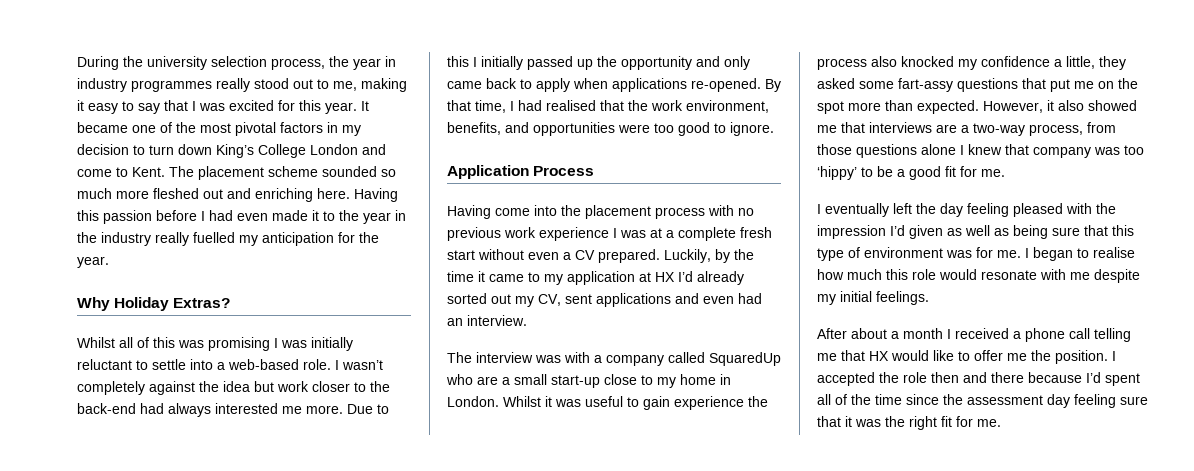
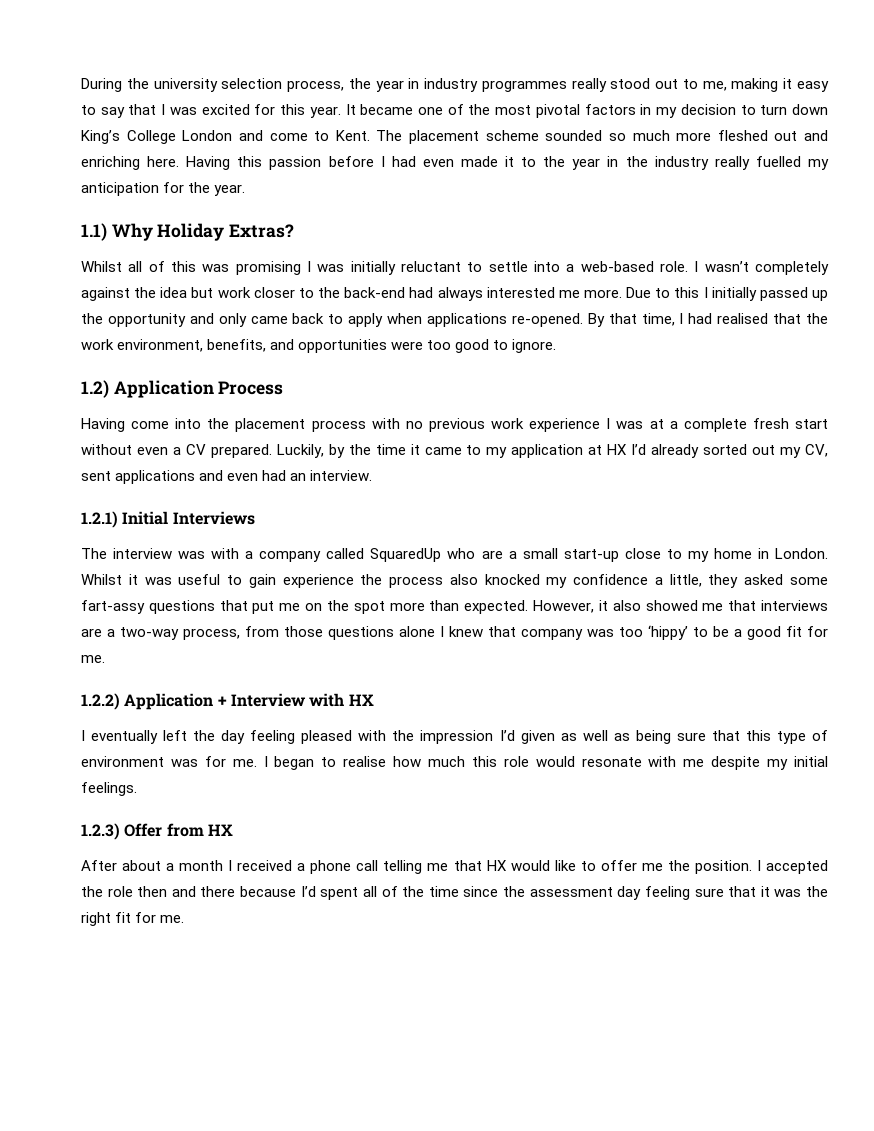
- Why Holiday Extras?
+ 1.1) Why Holiday Extras?
- Application Process
+ 1.2) Application Process
+ 1.2.1) Initial Interviews
+ 1.2.2) Application + Interview with HX
+ 1.2.3) Offer from HX

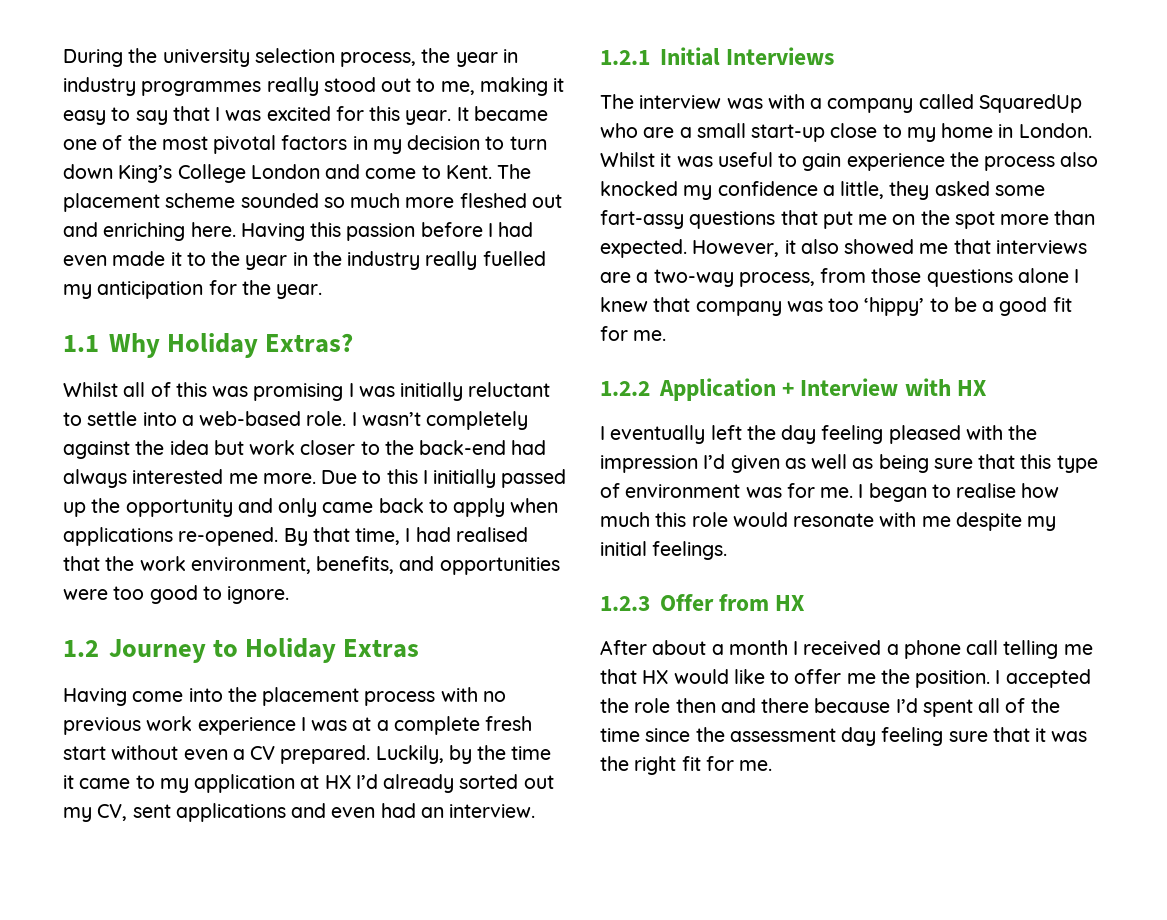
- 1.1) Why Holiday Extras?
+ 1.1 Why Holiday Extras?
- 1.2) Application Process
+ 1.2 Journey to Holiday Extras
- 1.2.1) Initial Interviews
+ 1.2.1 Initial Interviews
- 1.2.2) Application + Interview with HX
+ 1.2.2 Application + Interview with HX
- 1.2.3) Offer from HX
+ 1.2.3 Offer from HX

